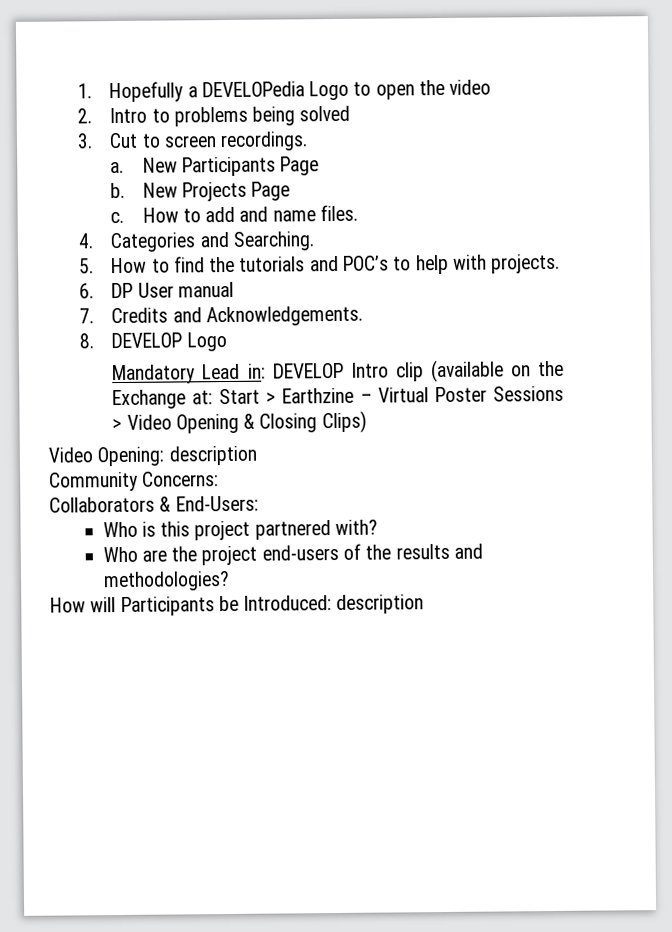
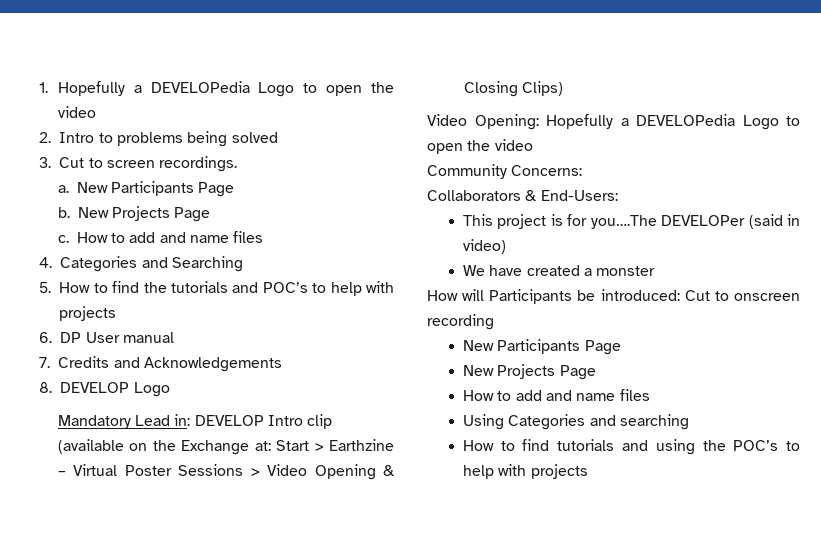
- c. How to add and name files.
+ c. How to add and name files
- 4. Categories and Searching.
+ 4. Categories and Searching
- 5. How to find the tutorials and POC’s to help with projects.
+ 5. How to find the tutorials and POC’s to help with projects
- 7. Credits and Acknowledgements.
+ 7. Credits and Acknowledgements
- Video Opening: description
+ Video Opening: Hopefully a DEVELOPedia Logo to open the video
- Who is this project partnered with?
- Who are the project end-users of the results and methodologies?
- How will Participants be Introduced: description
+ This project is for you….The DEVELOPer (said in video)
+ We have created a monster
+ How will Participants be introduced: Cut to onscreen recording
+ New Participants Page
+ New Projects Page
+ How to add and name files
+ Using Categories and searching
+ How to find tutorials and using the POC’s to help with projects

